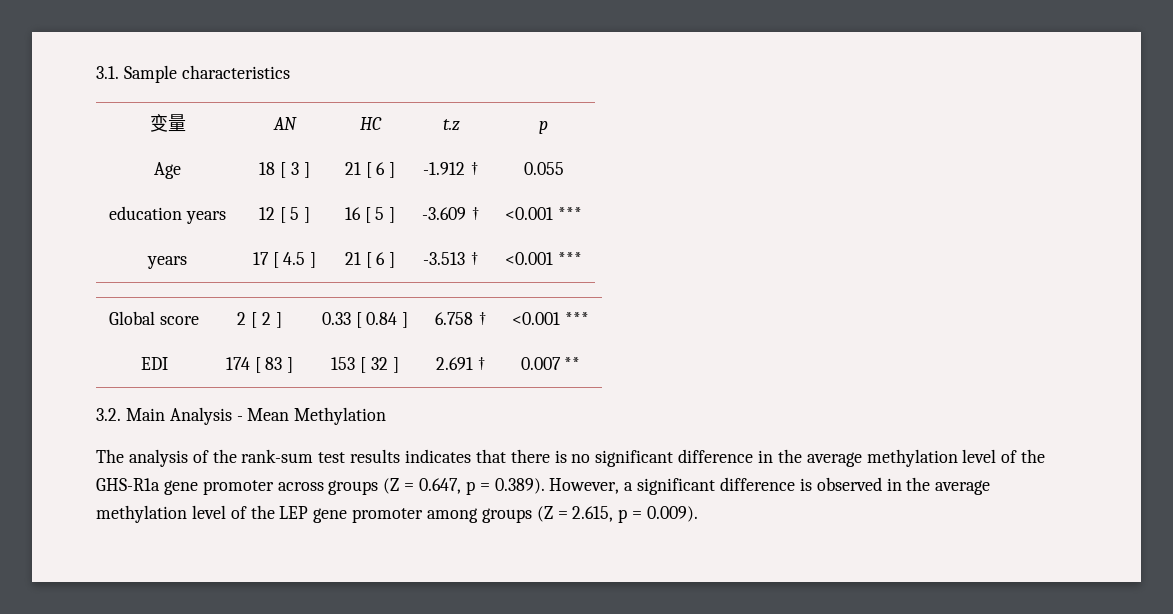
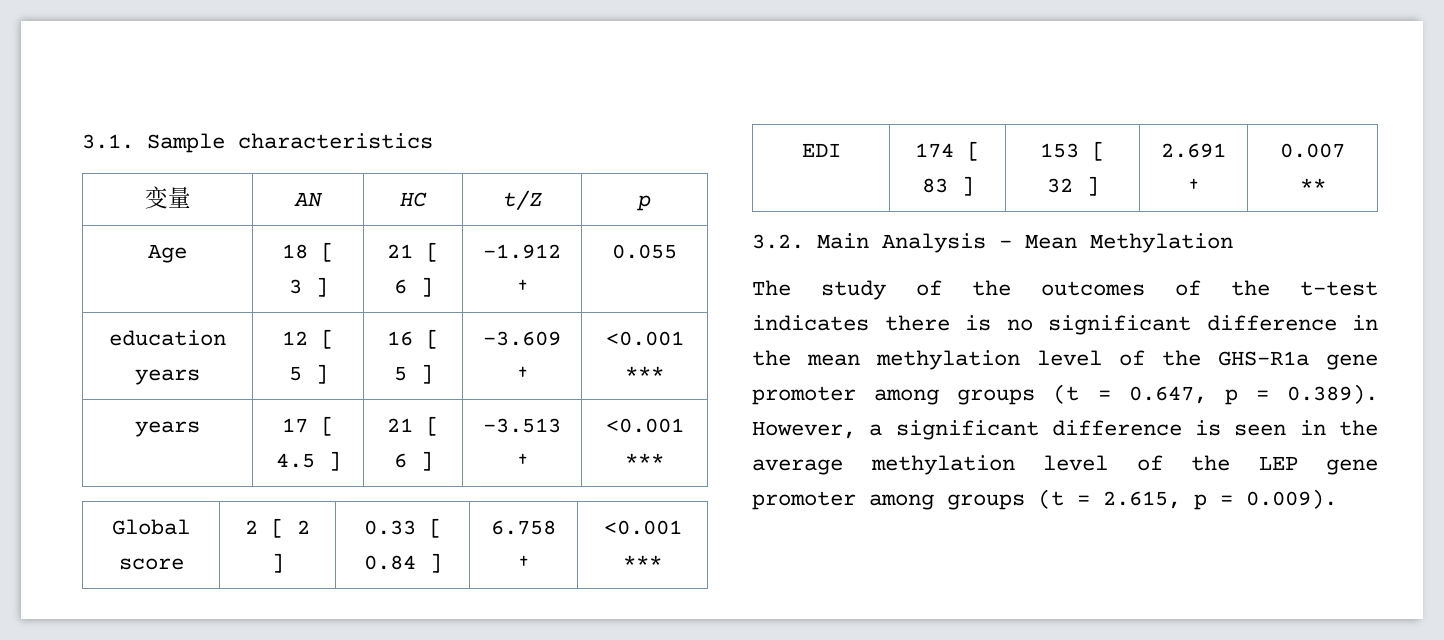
- 变量 | AN | HC | t.z | p
+ 变量 | AN | HC | t/Z | p
- The analysis of the rank-sum test results indicates that there is no significant difference in the average methylation level of the GHS-R1a gene promoter across groups (Z = 0.647, p = 0.389). However, a significant difference is observed in the average methylation level of the LEP gene promoter among groups (Z = 2.615, p = 0.009).
+ The study of the outcomes of the t-test indicates there is no significant difference in the mean methylation level of the GHS-R1a gene promoter among groups (t = 0.647, p = 0.389). However, a significant difference is seen in the average methylation level of the LEP gene promoter among groups (t = 2.615, p = 0.009).

